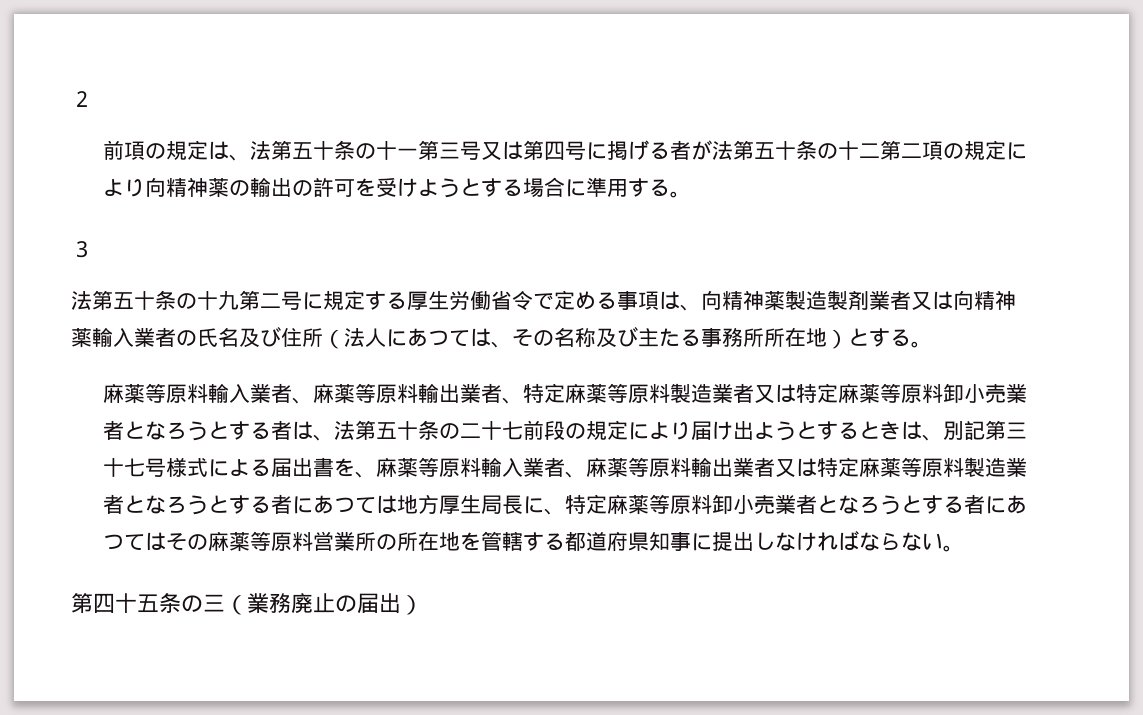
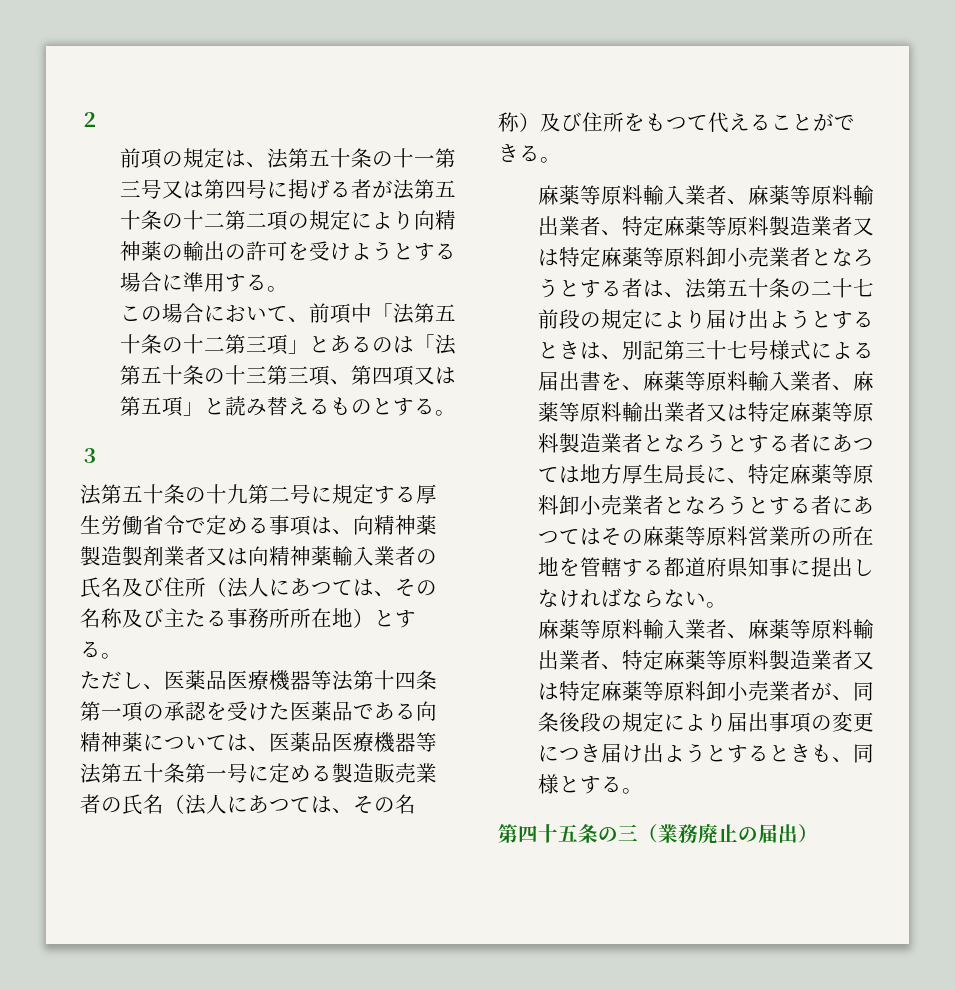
+ この場合において、前項中「法第五十条の十二第三項」とあるのは「法第五十条の十三第三項、第四項又は第五項」と読み替えるものとする。
+ ただし、医薬品医療機器等法第十四条第一項の承認を受けた医薬品である向精神薬については、医薬品医療機器等法第五十条第一号に定める製造販売業者の氏名（法人にあつては、その名称）及び住所をもつて代えることができる。
+ 麻薬等原料輸入業者、麻薬等原料輸出業者、特定麻薬等原料製造業者又は特定麻薬等原料卸小売業者が、同条後段の規定により届出事項の変更につき届け出ようとするときも、同様とする。

